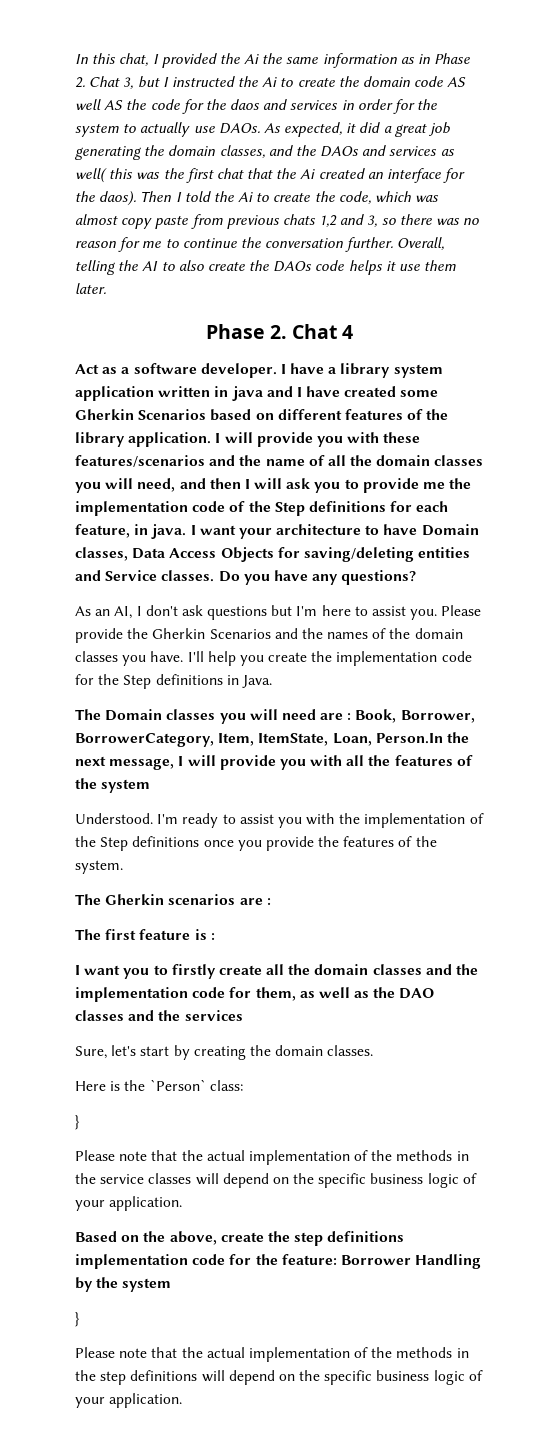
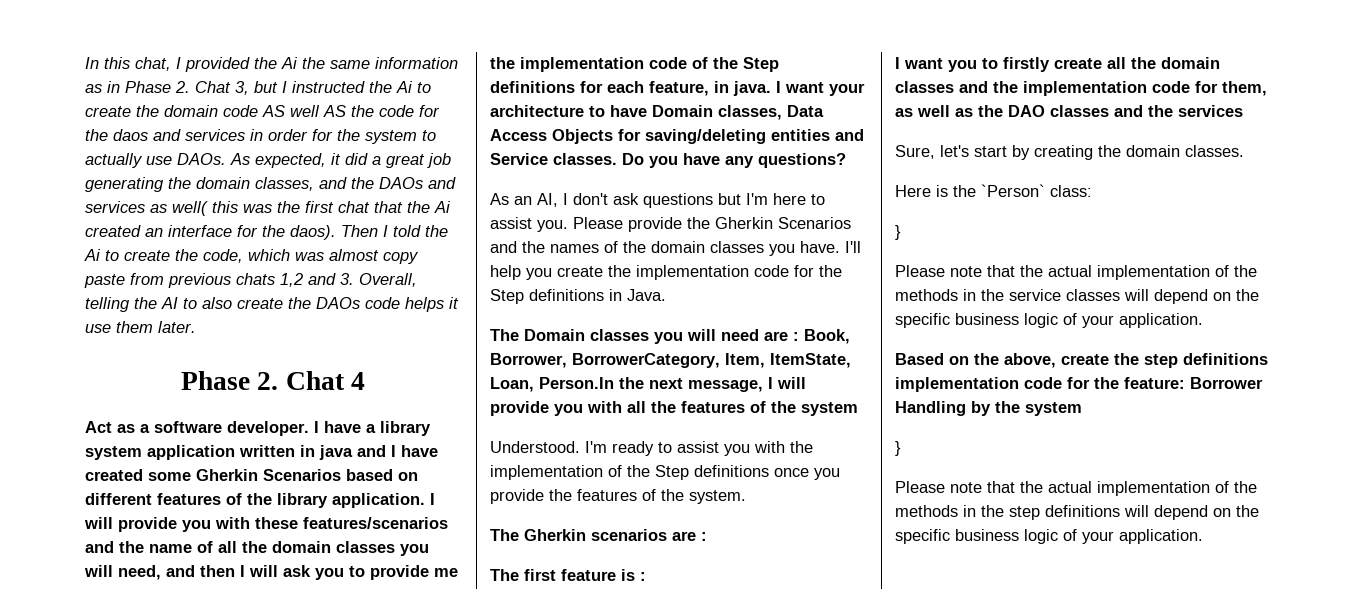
- Then I told the Ai to create the code, which was almost copy paste from previous chats 1,2 and 3, so there was no reason for me to continue the conversation further. Overall, telling the AI to also create the DAOs code helps it use them later.
+ Then I told the Ai to create the code, which was almost copy paste from previous chats 1,2 and 3. Overall, telling the AI to also create the DAOs code helps it use them later.

